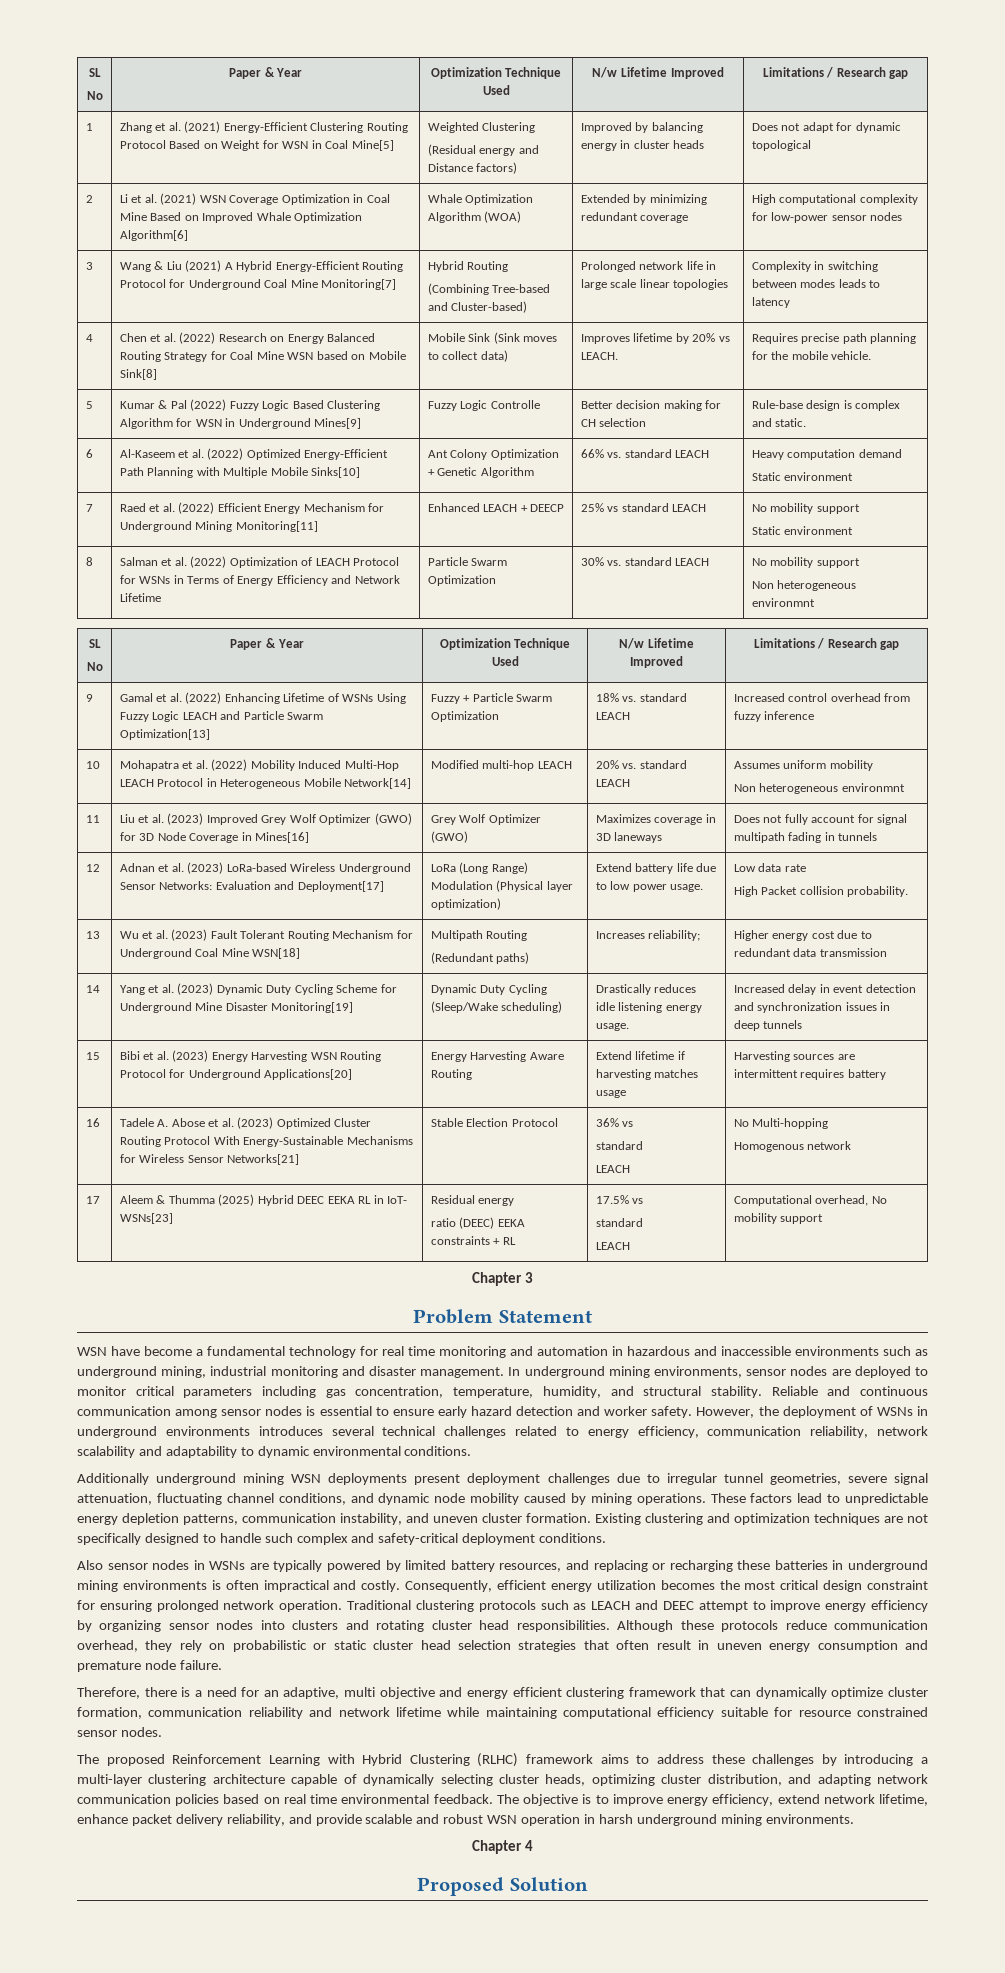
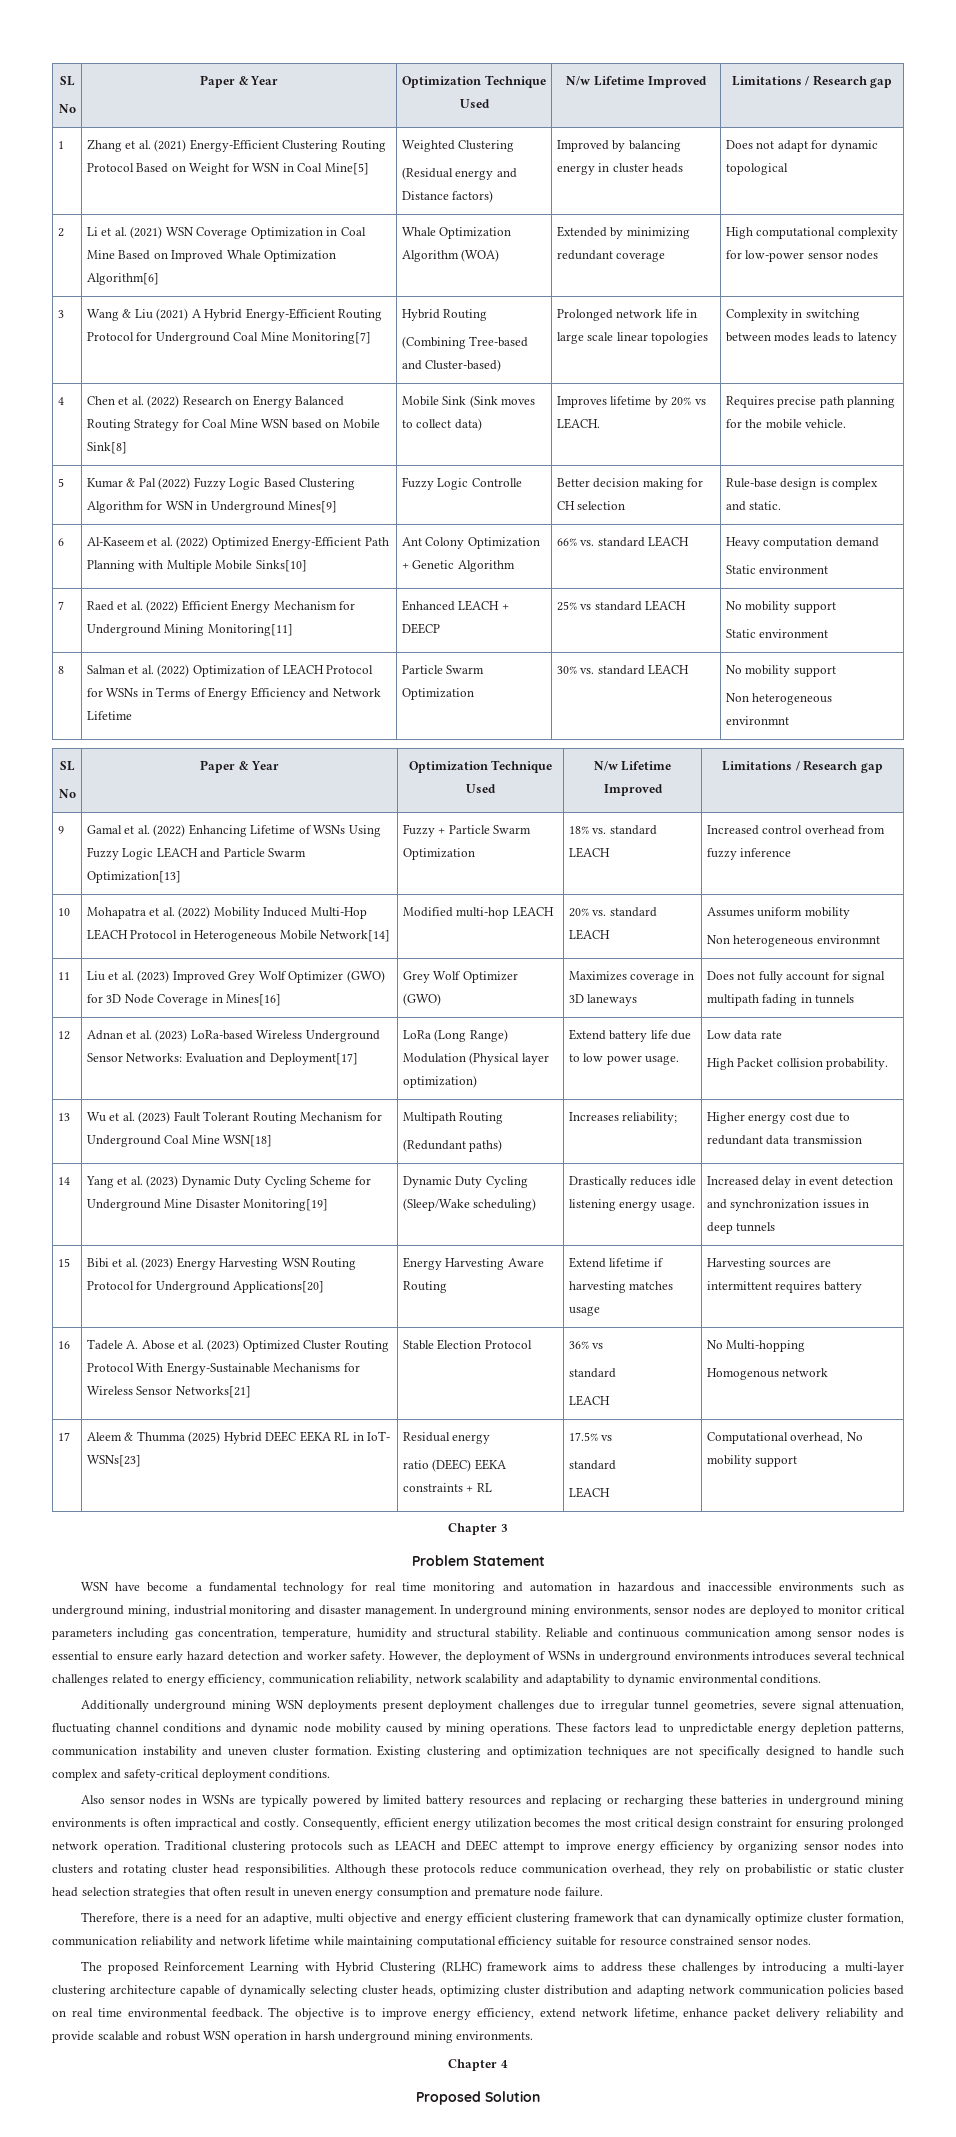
- In underground mining environments, sensor nodes are deployed to monitor critical parameters including gas concentration, temperature, humidity, and structural stability.
+ In underground mining environments, sensor nodes are deployed to monitor critical parameters including gas concentration, temperature, humidity and structural stability.
- Additionally underground mining WSN deployments present deployment challenges due to irregular tunnel geometries, severe signal attenuation, fluctuating channel conditions, and dynamic node mobility caused by mining operations.
+ Additionally underground mining WSN deployments present deployment challenges due to irregular tunnel geometries, severe signal attenuation, fluctuating channel conditions and dynamic node mobility caused by mining operations.
- These factors lead to unpredictable energy depletion patterns, communication instability, and uneven cluster formation.
+ These factors lead to unpredictable energy depletion patterns, communication instability and uneven cluster formation.
- Also sensor nodes in WSNs are typically powered by limited battery resources, and replacing or recharging these batteries in underground mining environments is often impractical and costly.
+ Also sensor nodes in WSNs are typically powered by limited battery resources and replacing or recharging these batteries in underground mining environments is often impractical and costly.
- The proposed Reinforcement Learning with Hybrid Clustering (RLHC) framework aims to address these challenges by introducing a multi-layer clustering architecture capable of dynamically selecting cluster heads, optimizing cluster distribution, and adapting network communication policies based on real time environmental feedback.
+ The proposed Reinforcement Learning with Hybrid Clustering (RLHC) framework aims to address these challenges by introducing a multi-layer clustering architecture capable of dynamically selecting cluster heads, optimizing cluster distribution and adapting network communication policies based on real time environmental feedback.
- The objective is to improve energy efficiency, extend network lifetime, enhance packet delivery reliability, and provide scalable and robust WSN operation in harsh underground mining environments.
+ The objective is to improve energy efficiency, extend network lifetime, enhance packet delivery reliability and provide scalable and robust WSN operation in harsh underground mining environments.

